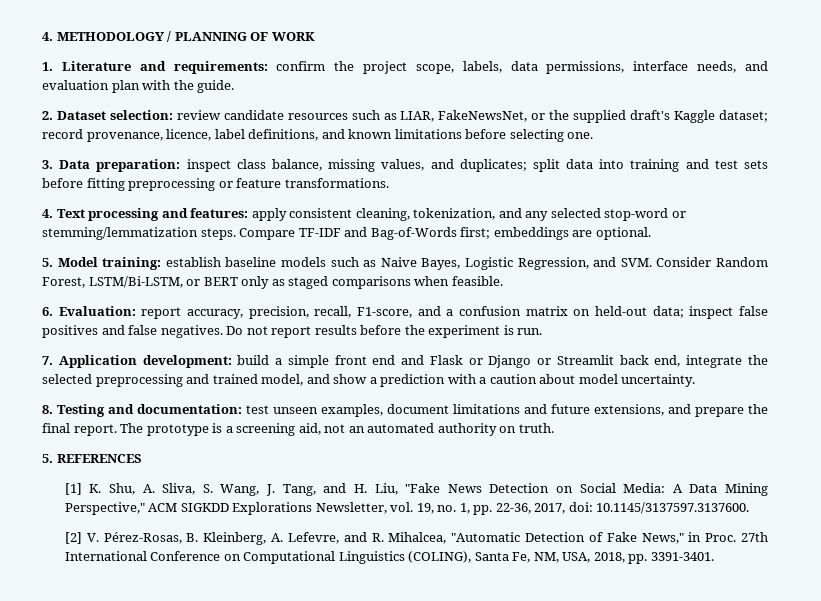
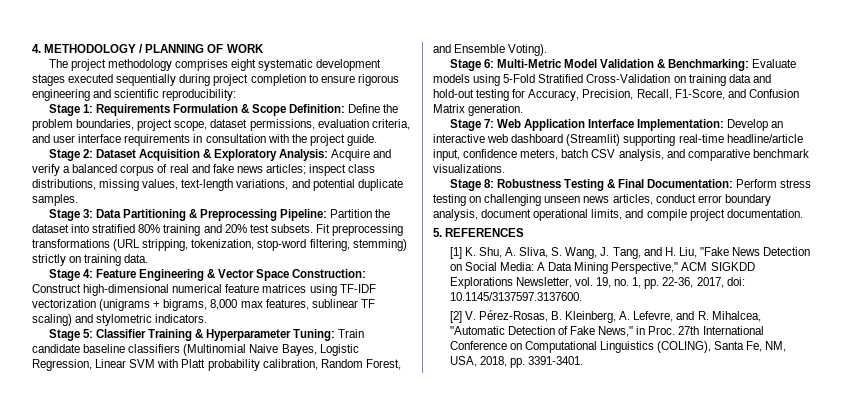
- 1. Literature and requirements: confirm the project scope, labels, data permissions, interface needs, and evaluation plan with the guide.
- 2. Dataset selection: review candidate resources such as LIAR, FakeNewsNet, or the supplied draft's Kaggle dataset; record provenance, licence, label definitions, and known limitations before selecting one.
- 3. Data preparation: inspect class balance, missing values, and duplicates; split data into training and test sets before fitting preprocessing or feature transformations.
- 4. Text processing and features: apply consistent cleaning, tokenization, and any selected stop-word or stemming/lemmatization steps. Compare TF-IDF and Bag-of-Words first; embeddings are optional.
- 5. Model training: establish baseline models such as Naive Bayes, Logistic Regression, and SVM. Consider Random Forest, LSTM/Bi-LSTM, or BERT only as staged comparisons when feasible.
- 6. Evaluation: report accuracy, precision, recall, F1-score, and a confusion matrix on held-out data; inspect false positives and false negatives. Do not report results before the experiment is run.
- 7. Application development: build a simple front end and Flask or Django or Streamlit back end, integrate the selected preprocessing and trained model, and show a prediction with a caution about model uncertainty.
- 8. Testing and documentation: test unseen examples, document limitations and future extensions, and prepare the final report. The prototype is a screening aid, not an automated authority on truth.
+ The project methodology comprises eight systematic development stages executed sequentially during project completion to ensure rigorous engineering and scientific reproducibility:
+ Stage 1: Requirements Formulation & Scope Definition: Define the problem boundaries, project scope, dataset permissions, evaluation criteria, and user interface requirements in consultation with the project guide.
+ Stage 2: Dataset Acquisition & Exploratory Analysis: Acquire and verify a balanced corpus of real and fake news articles; inspect class distributions, missing values, text-length variations, and potential duplicate samples.
+ Stage 3: Data Partitioning & Preprocessing Pipeline: Partition the dataset into stratified 80% training and 20% test subsets. Fit preprocessing transformations (URL stripping, tokenization, stop-word filtering, stemming) strictly on training data.
+ Stage 4: Feature Engineering & Vector Space Construction: Construct high-dimensional numerical feature matrices using TF-IDF vectorization (unigrams + bigrams, 8,000 max features, sublinear TF scaling) and stylometric indicators.
+ Stage 5: Classifier Training & Hyperparameter Tuning: Train candidate baseline classifiers (Multinomial Naive Bayes, Logistic Regression, Linear SVM with Platt probability calibration, Random Forest, and Ensemble Voting).
+ Stage 6: Multi-Metric Model Validation & Benchmarking: Evaluate models using 5-Fold Stratified Cross-Validation on training data and hold-out testing for Accuracy, Precision, Recall, F1-Score, and Confusion Matrix generation.
+ Stage 7: Web Application Interface Implementation: Develop an interactive web dashboard (Streamlit) supporting real-time headline/article input, confidence meters, batch CSV analysis, and comparative benchmark visualizations.
+ Stage 8: Robustness Testing & Final Documentation: Perform stress testing on challenging unseen news articles, conduct error boundary analysis, document operational limits, and compile project documentation.

